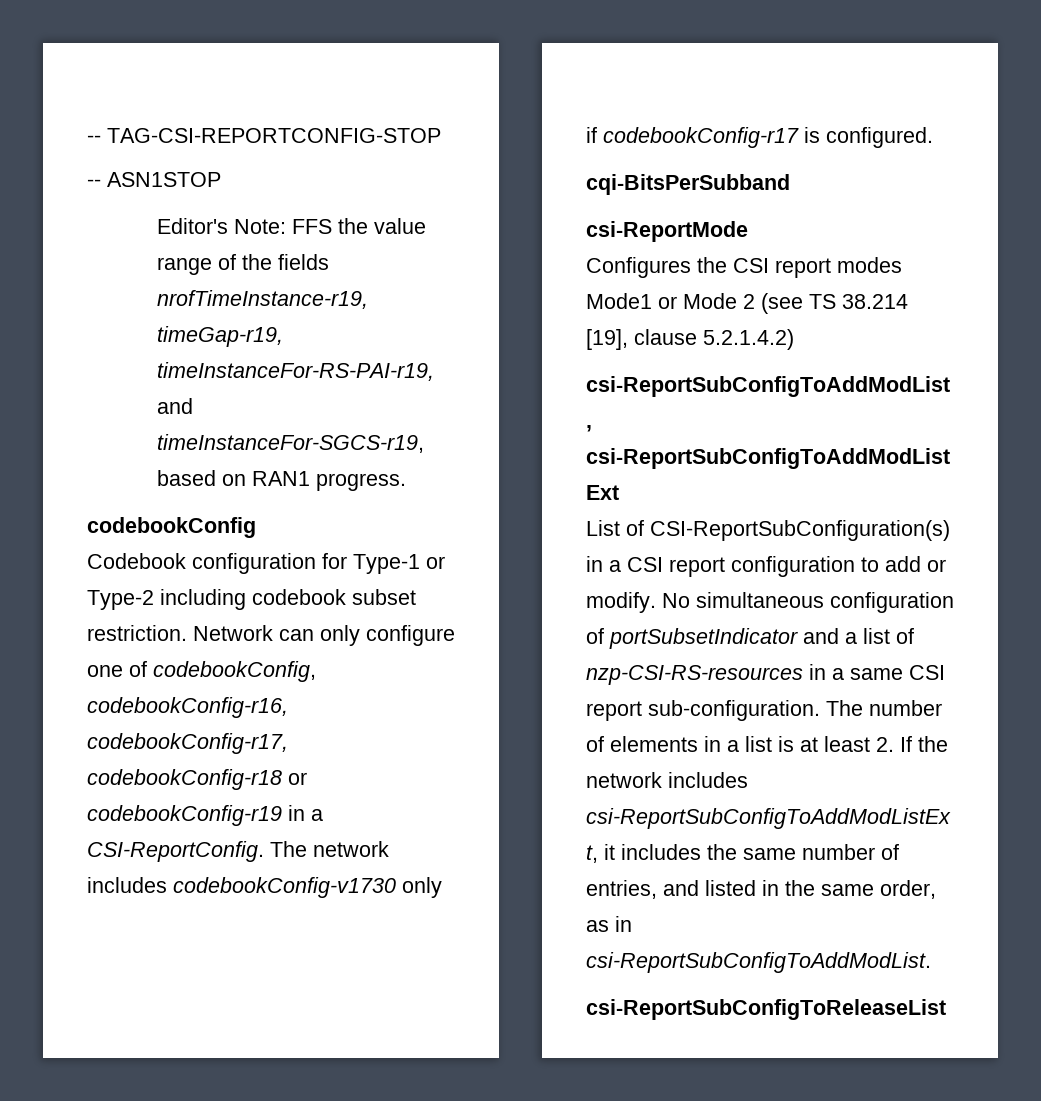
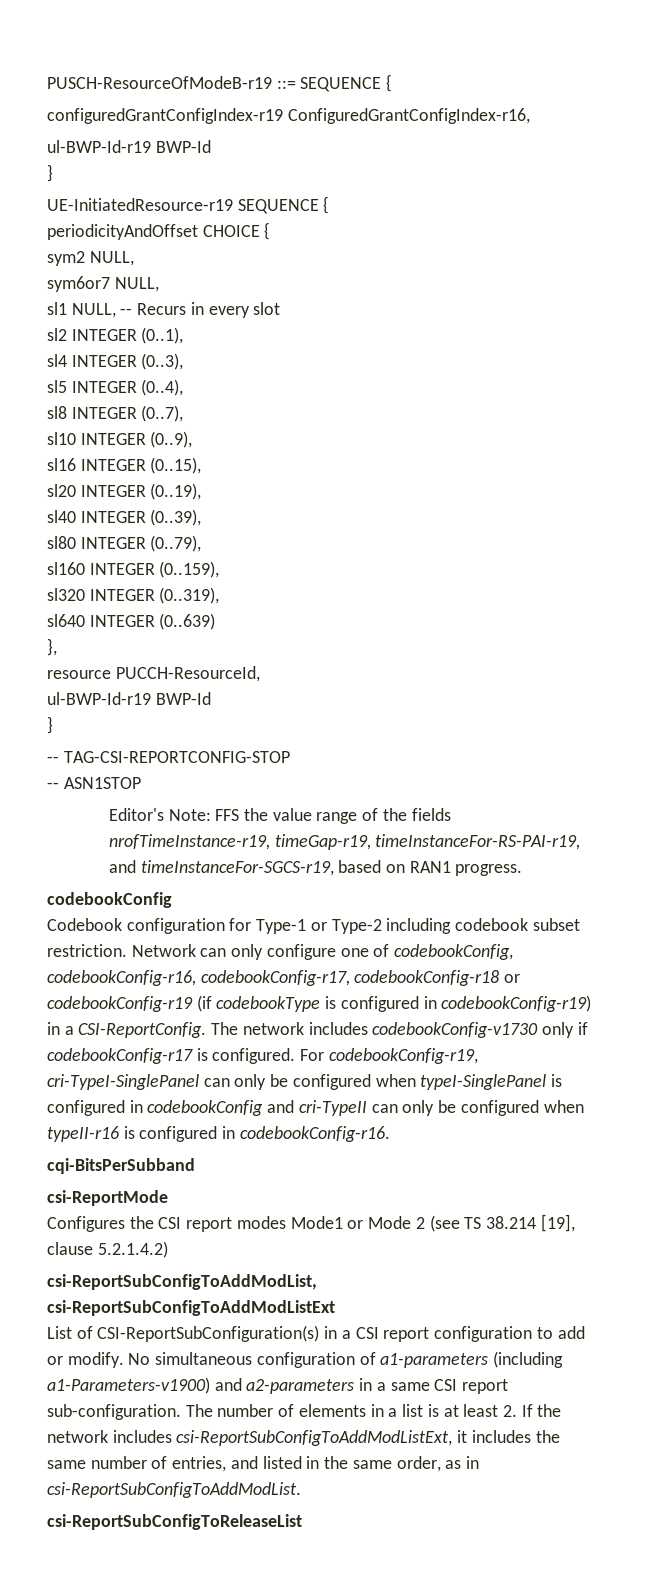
+ PUSCH-ResourceOfModeB-r19 ::= SEQUENCE {
+ configuredGrantConfigIndex-r19 ConfiguredGrantConfigIndex-r16,
+ ul-BWP-Id-r19 BWP-Id
+ }
+ UE-InitiatedResource-r19 SEQUENCE {
+ periodicityAndOffset CHOICE {
+ sym2 NULL,
+ sym6or7 NULL,
+ sl1 NULL, -- Recurs in every slot
+ sl2 INTEGER (0..1),
+ sl4 INTEGER (0..3),
+ sl5 INTEGER (0..4),
+ sl8 INTEGER (0..7),
+ sl10 INTEGER (0..9),
+ sl16 INTEGER (0..15),
+ sl20 INTEGER (0..19),
+ sl40 INTEGER (0..39),
+ sl80 INTEGER (0..79),
+ sl160 INTEGER (0..159),
+ sl320 INTEGER (0..319),
+ sl640 INTEGER (0..639)
+ },
+ resource PUCCH-ResourceId,
+ ul-BWP-Id-r19 BWP-Id
+ }
- Network can only configure one of codebookConfig, codebookConfig-r16, codebookConfig-r17, codebookConfig-r18 or codebookConfig-r19 in a CSI-ReportConfig.
+ Network can only configure one of codebookConfig, codebookConfig-r16, codebookConfig-r17, codebookConfig-r18 or codebookConfig-r19 (if codebookType is configured in codebookConfig-r19) in a CSI-ReportConfig.
+ For codebookConfig-r19, cri-TypeI-SinglePanel can only be configured when typeI-SinglePanel is configured in codebookConfig and cri-TypeII can only be configured when typeII-r16 is configured in codebookConfig-r16.
- No simultaneous configuration of portSubsetIndicator and a list of nzp-CSI-RS-resources in a same CSI report sub-configuration.
+ No simultaneous configuration of a1-parameters (including a1-Parameters-v1900) and a2-parameters in a same CSI report sub-configuration.

